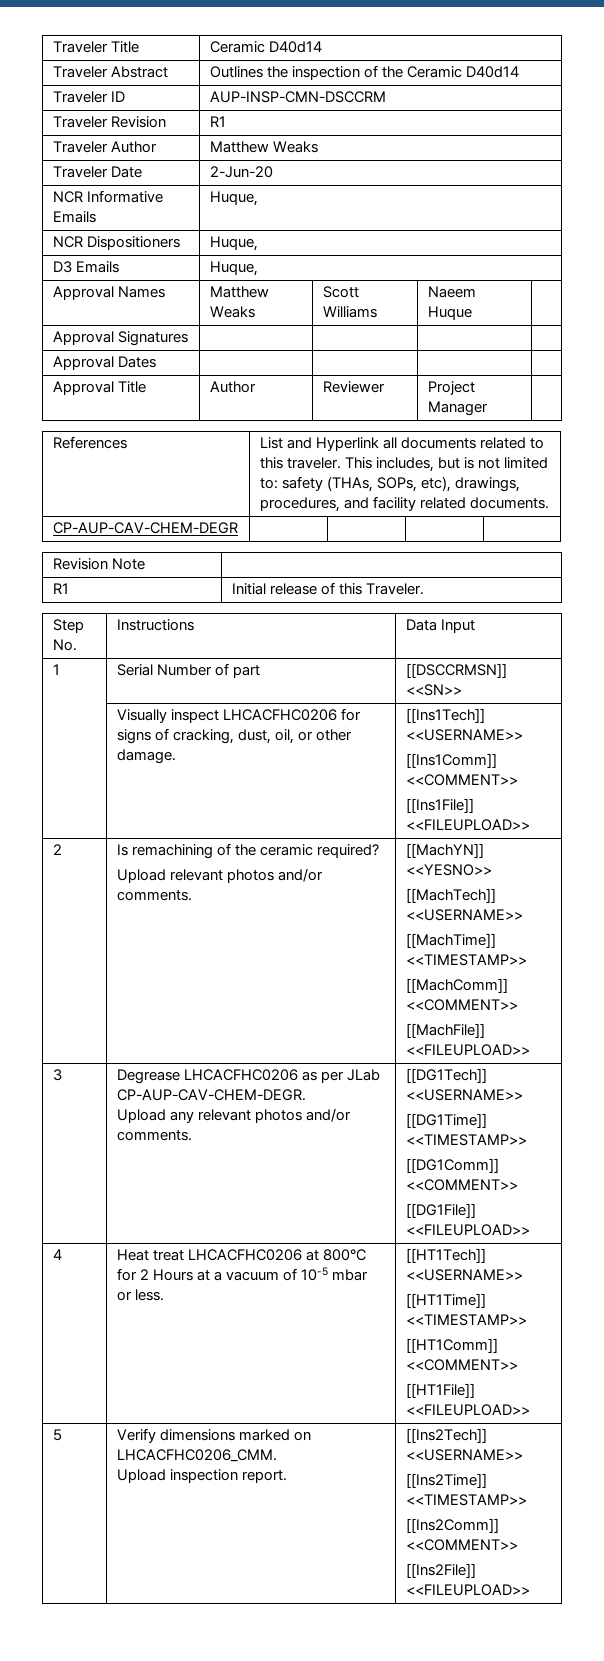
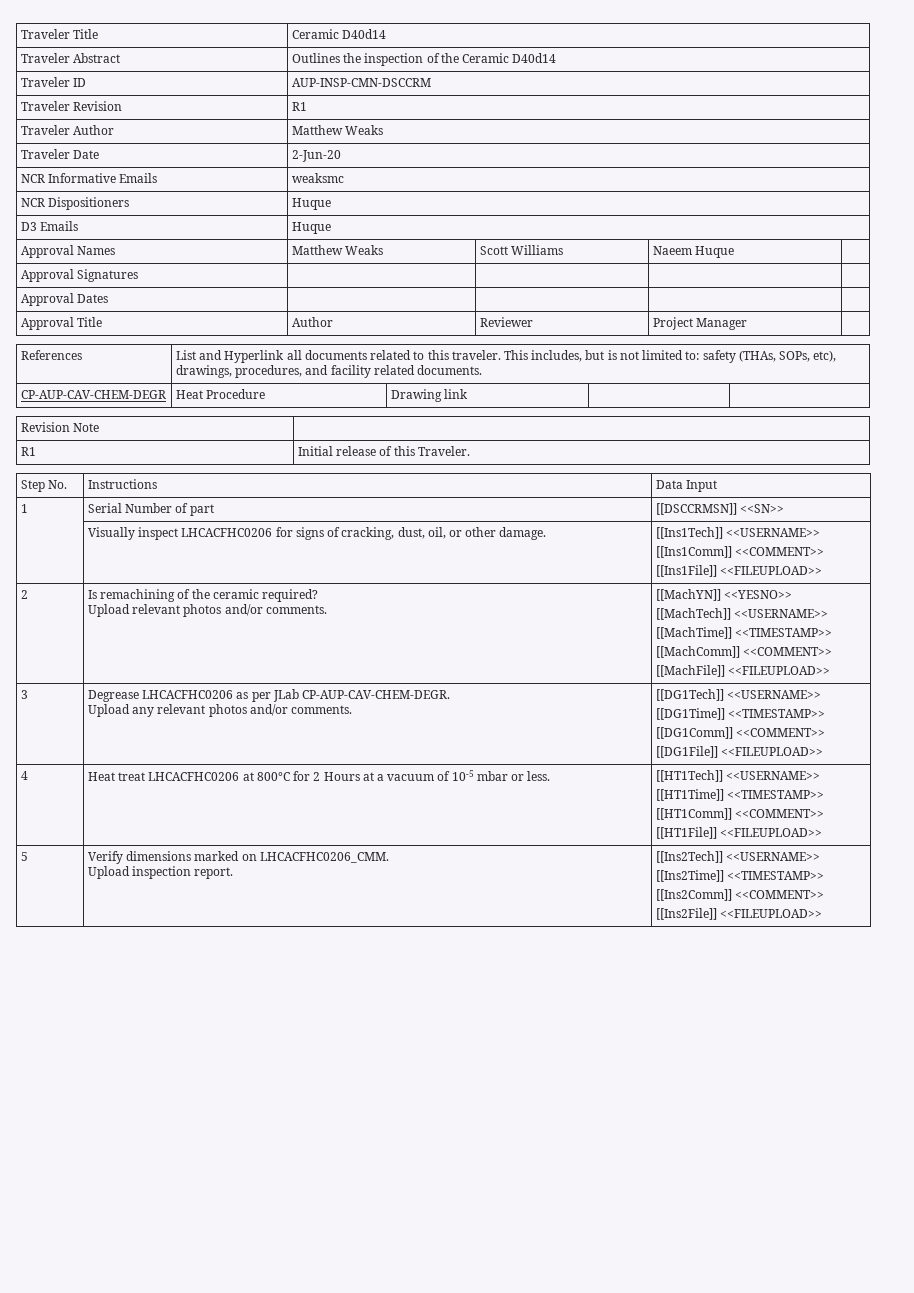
- NCR Informative Emails | Huque,
+ NCR Informative Emails | weaksmc
- NCR Dispositioners | Huque,
+ NCR Dispositioners | Huque
- D3 Emails | Huque,
+ D3 Emails | Huque
- CP-AUP-CAV-CHEM-DEGR | | | |
+ CP-AUP-CAV-CHEM-DEGR | Heat Procedure | Drawing link | |

